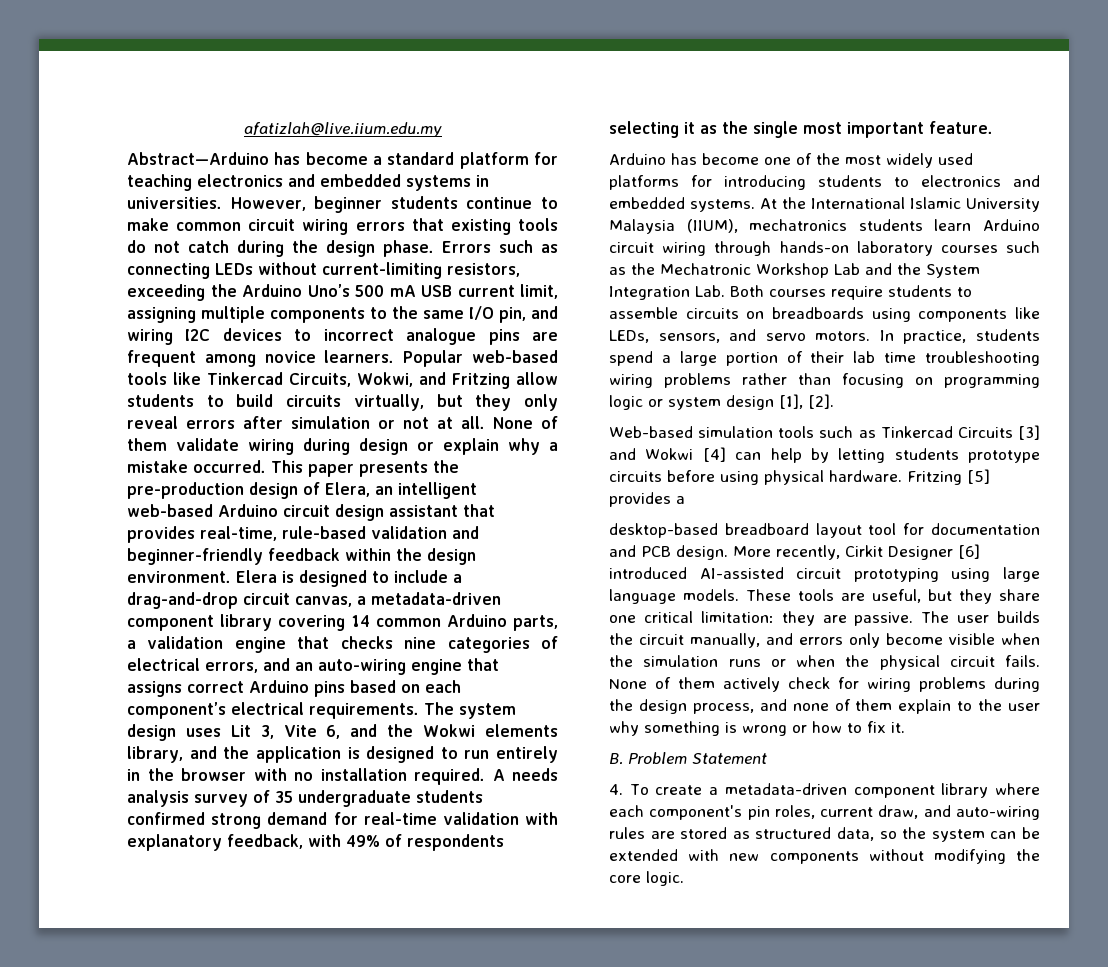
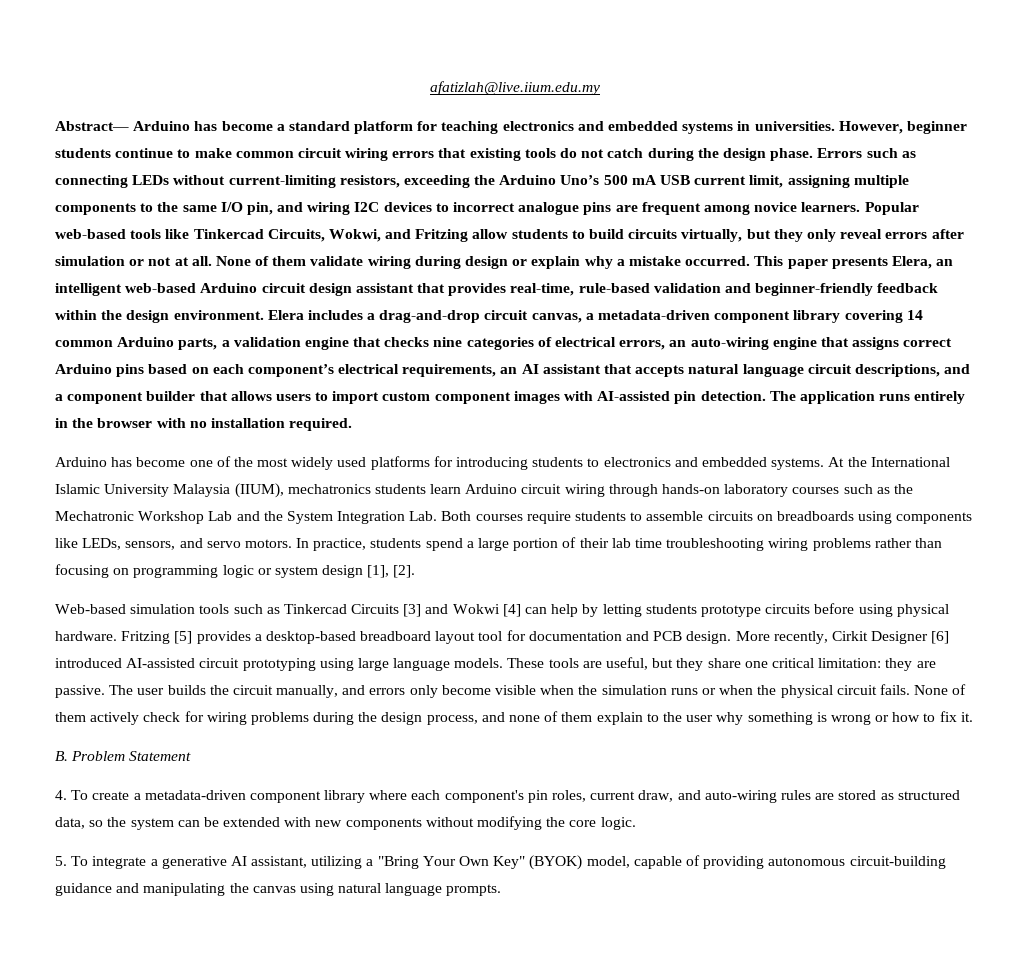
- Abstract—Arduino has become a standard platform for teaching electronics and embedded systems in universities.
+ Abstract— Arduino has become a standard platform for teaching electronics and embedded systems in universities.
- This paper presents the pre-production design of Elera, an intelligent web-based Arduino circuit design assistant that provides real-time, rule-based validation and beginner-friendly feedback within the design environment.
+ This paper presents Elera, an intelligent web-based Arduino circuit design assistant that provides real-time, rule-based validation and beginner-friendly feedback within the design environment.
- Elera is designed to include a drag-and-drop circuit canvas, a metadata-driven component library covering 14 common Arduino parts, a validation engine that checks nine categories of electrical errors, and an auto-wiring engine that assigns correct Arduino pins based on each component’s electrical requirements. The system design uses Lit 3, Vite 6, and the Wokwi elements library, and the application is designed to run entirely in the browser with no installation required. A needs analysis survey of 35 undergraduate students confirmed strong demand for real-time validation with explanatory feedback, with 49% of respondents selecting it as the single most important feature.
+ Elera includes a drag-and-drop circuit canvas, a metadata-driven component library covering 14 common Arduino parts, a validation engine that checks nine categories of electrical errors, an auto-wiring engine that assigns correct Arduino pins based on each component’s electrical requirements, an AI assistant that accepts natural language circuit descriptions, and a component builder that allows users to import custom component images with AI-assisted pin detection. The application runs entirely in the browser with no installation required.
- Fritzing [5] provides a
- desktop-based breadboard layout tool for documentation and PCB design.
+ Fritzing [5] provides a desktop-based breadboard layout tool for documentation and PCB design.
+ 5. To integrate a generative AI assistant, utilizing a "Bring Your Own Key" (BYOK) model, capable of providing autonomous circuit-building guidance and manipulating the canvas using natural language prompts.

